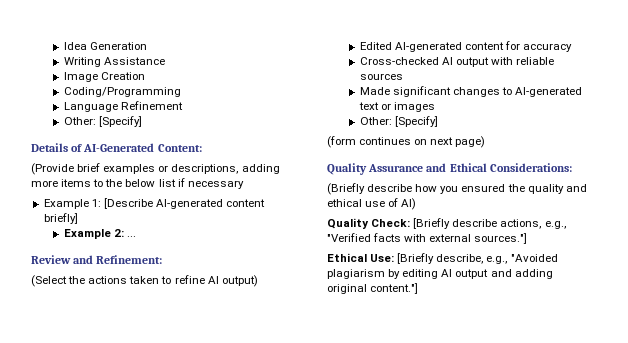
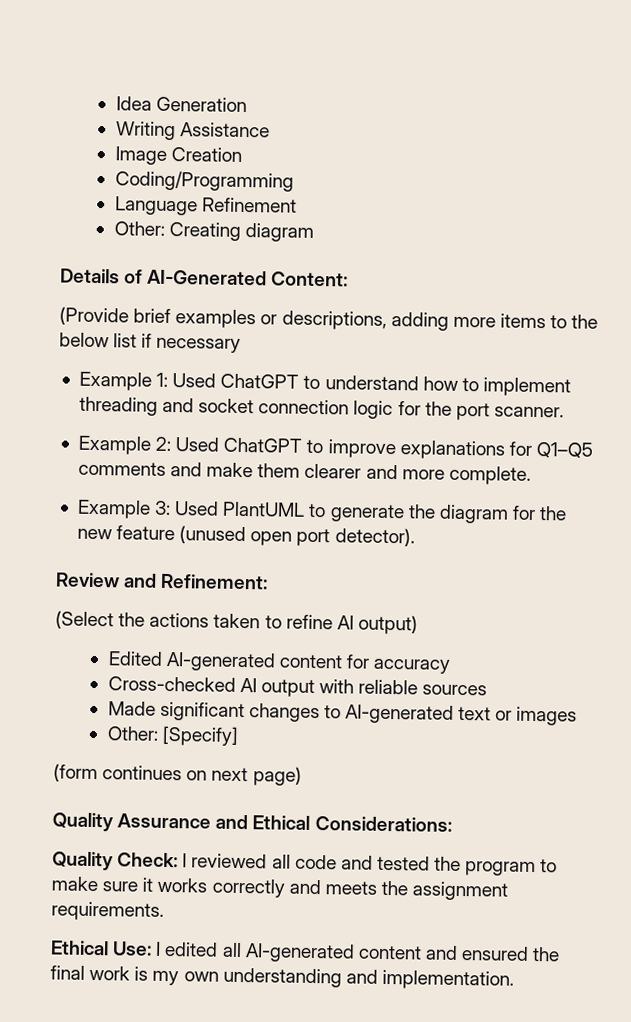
  Language Refinement
- Other: [Specify]
+ Other: Creating diagram
- Example 1: [Describe AI-generated content briefly]
- Example 2: ...
+ Example 1: Used ChatGPT to understand how to implement threading and socket connection logic for the port scanner.
+ Example 2: Used ChatGPT to improve explanations for Q1–Q5 comments and make them clearer and more complete.
+ Example 3: Used PlantUML to generate the diagram for the new feature (unused open port detector).
- (Briefly describe how you ensured the quality and ethical use of AI)
- Quality Check: [Briefly describe actions, e.g., "Verified facts with external sources."]
- Ethical Use: [Briefly describe, e.g., "Avoided plagiarism by editing AI output and adding original content."]
+ Quality Check: I reviewed all code and tested the program to make sure it works correctly and meets the assignment requirements.
+ Ethical Use: I edited all AI-generated content and ensured the final work is my own understanding and implementation.

